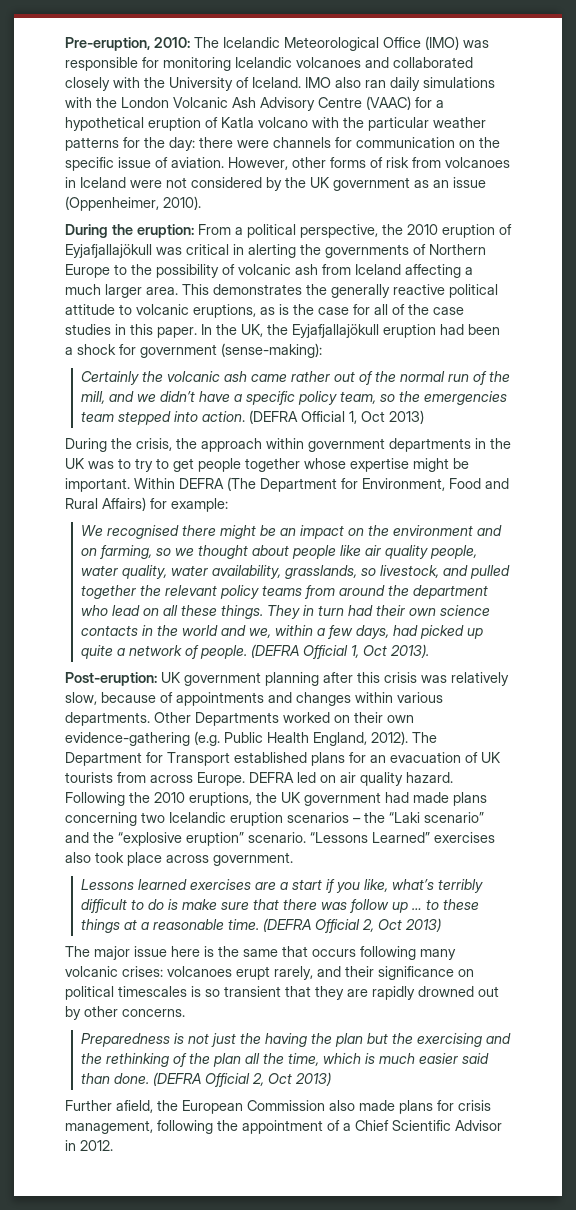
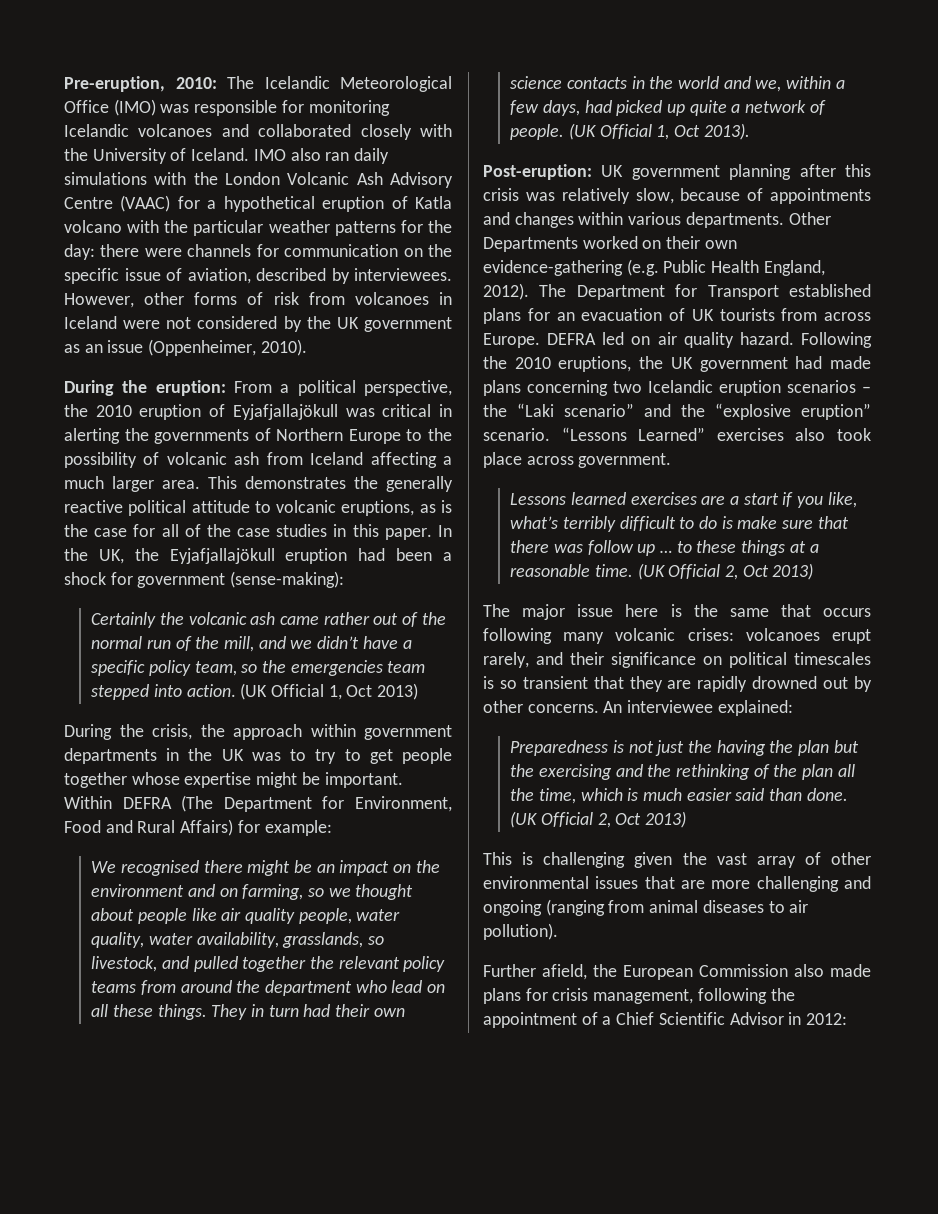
- IMO also ran daily simulations with the London Volcanic Ash Advisory Centre (VAAC) for a hypothetical eruption of Katla volcano with the particular weather patterns for the day: there were channels for communication on the specific issue of aviation.
+ IMO also ran daily simulations with the London Volcanic Ash Advisory Centre (VAAC) for a hypothetical eruption of Katla volcano with the particular weather patterns for the day: there were channels for communication on the specific issue of aviation, described by interviewees.
- (DEFRA Official 1, Oct 2013)
+ (UK Official 1, Oct 2013)
- (DEFRA Official 1, Oct 2013).
+ (UK Official 1, Oct 2013).
- Lessons learned exercises are a start if you like, what’s terribly difficult to do is make sure that there was follow up … to these things at a reasonable time. (DEFRA Official 2, Oct 2013)
+ Lessons learned exercises are a start if you like, what’s terribly difficult to do is make sure that there was follow up … to these things at a reasonable time. (UK Official 2, Oct 2013)
+ An interviewee explained:
- Preparedness is not just the having the plan but the exercising and the rethinking of the plan all the time, which is much easier said than done. (DEFRA Official 2, Oct 2013)
+ Preparedness is not just the having the plan but the exercising and the rethinking of the plan all the time, which is much easier said than done. (UK Official 2, Oct 2013)
+ This is challenging given the vast array of other environmental issues that are more challenging and ongoing (ranging from animal diseases to air pollution).
- Further afield, the European Commission also made plans for crisis management, following the appointment of a Chief Scientific Advisor in 2012.
+ Further afield, the European Commission also made plans for crisis management, following the appointment of a Chief Scientific Advisor in 2012:

